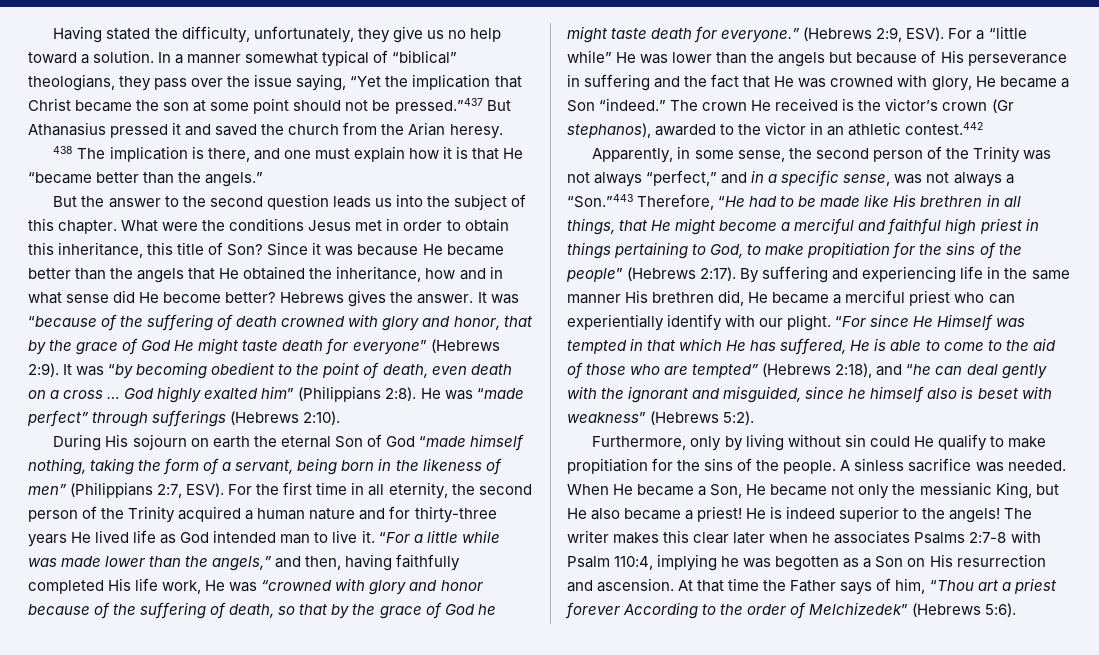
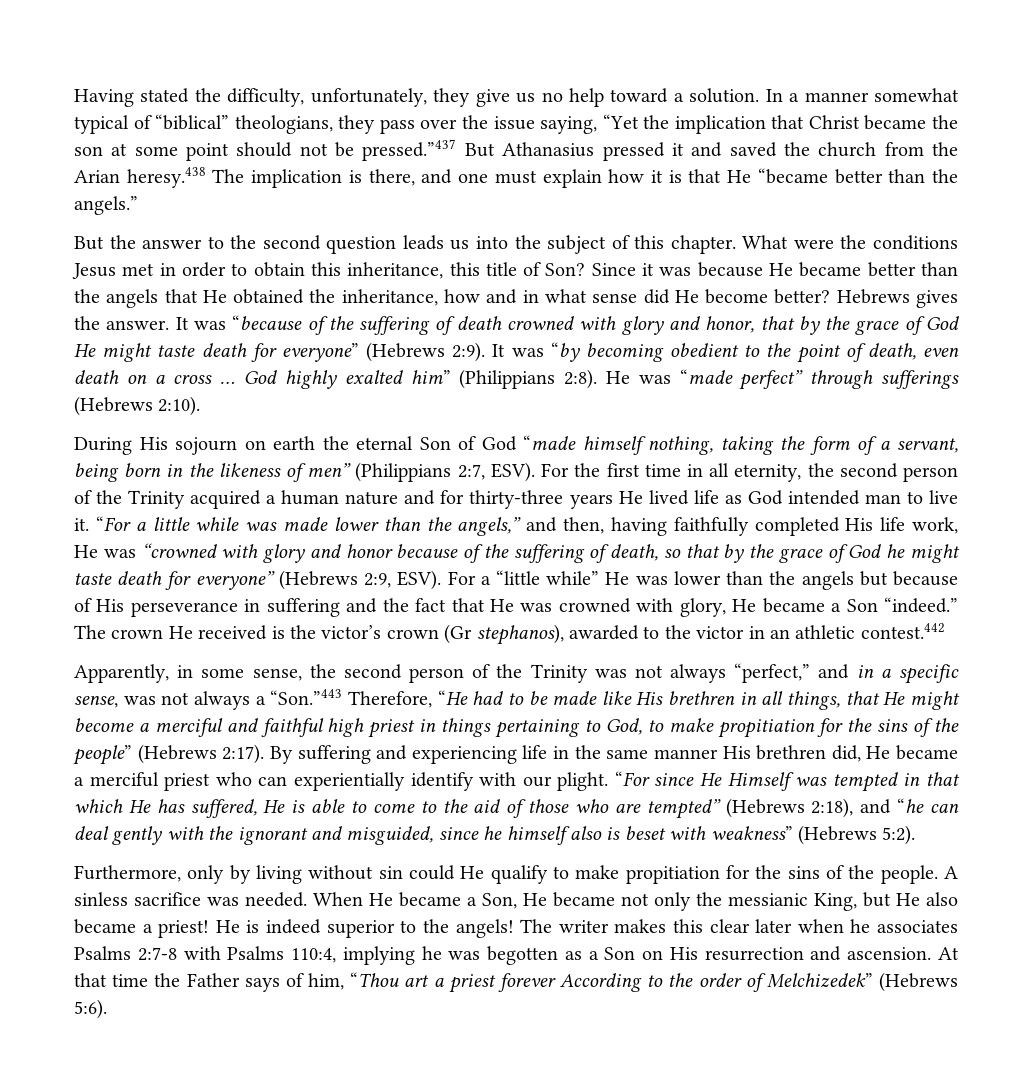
- In a manner somewhat typical of “biblical” theologians, they pass over the issue saying, “Yet the implication that Christ became the son at some point should not be pressed.”437 But Athanasius pressed it and saved the church from the Arian heresy.
- 438 The implication is there, and one must explain how it is that He “became better than the angels.”
+ In a manner somewhat typical of “biblical” theologians, they pass over the issue saying, “Yet the implication that Christ became the son at some point should not be pressed.”437 But Athanasius pressed it and saved the church from the Arian heresy.438 The implication is there, and one must explain how it is that He “became better than the angels.”
- “For a little while was made lower than the angels,” and then, having faithfully completed His life work, He was “crowned with glory and honor because of the suffering of death, so that by the grace of God he might taste death for everyone.” (Hebrews 2:9, ESV).
+ “For a little while was made lower than the angels,” and then, having faithfully completed His life work, He was “crowned with glory and honor because of the suffering of death, so that by the grace of God he might taste death for everyone” (Hebrews 2:9, ESV).
- The writer makes this clear later when he associates Psalms 2:7-8 with Psalm 110:4, implying he was begotten as a Son on His resurrection and ascension.
+ The writer makes this clear later when he associates Psalms 2:7-8 with Psalms 110:4, implying he was begotten as a Son on His resurrection and ascension.

